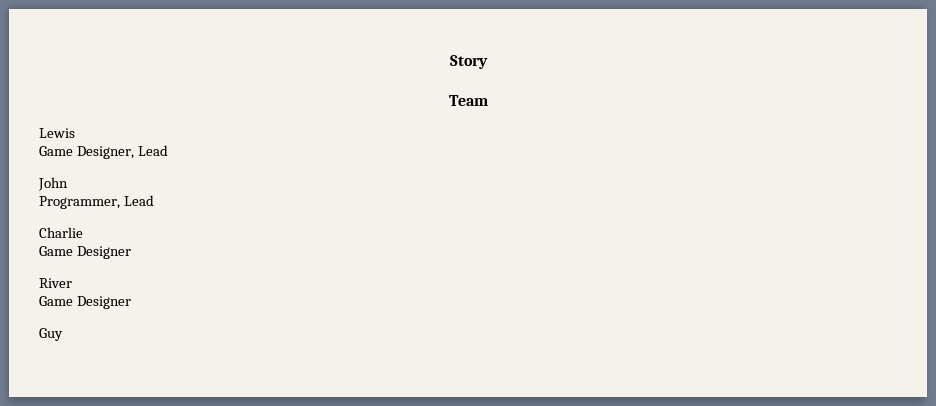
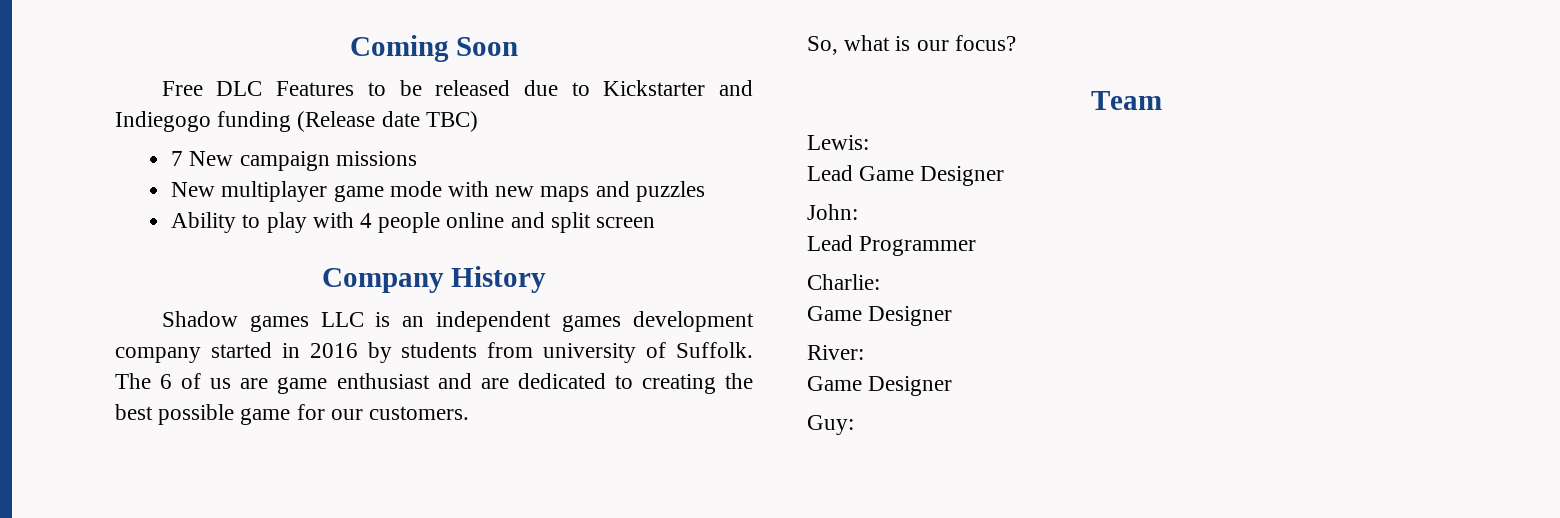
- Story
+ Coming Soon
+ Free DLC Features to be released due to Kickstarter and Indiegogo funding (Release date TBC)
+ 7 New campaign missions
+ New multiplayer game mode with new maps and puzzles
+ Ability to play with 4 people online and split screen
+ Company History
+ Shadow games LLC is an independent games development company started in 2016 by students from university of Suffolk. The 6 of us are game enthusiast and are dedicated to creating the best possible game for our customers.
+ So, what is our focus?
  Team
- Lewis
- Game Designer, Lead
- John
- Programmer, Lead
- Charlie
+ Lewis:
+ Lead Game Designer
+ John:
+ Lead Programmer
+ Charlie:
  Game Designer
- River
+ River:
  Game Designer
- Guy
+ Guy:

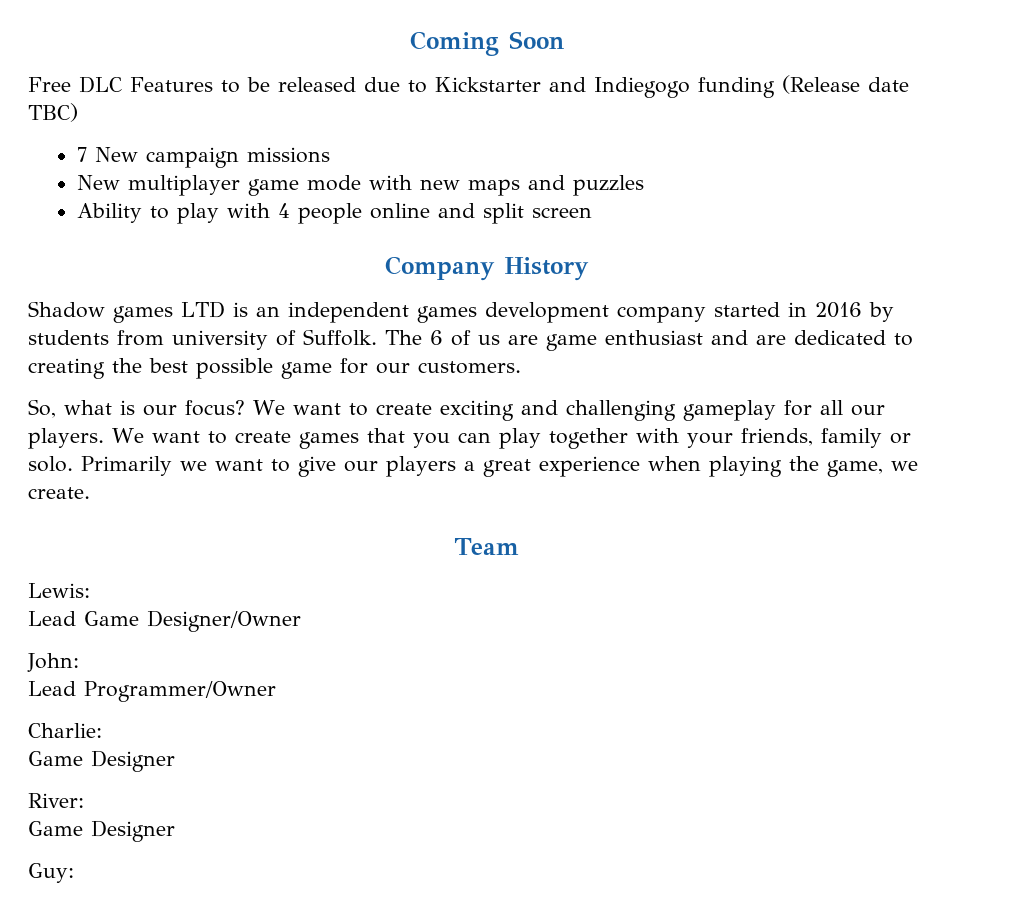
- Shadow games LLC is an independent games development company started in 2016 by students from university of Suffolk.
+ Shadow games LTD is an independent games development company started in 2016 by students from university of Suffolk.
+ We want to create exciting and challenging gameplay for all our players. We want to create games that you can play together with your friends, family or solo. Primarily we want to give our players a great experience when playing the game, we create.
- Lead Game Designer
+ Lead Game Designer/Owner
- Lead Programmer
+ Lead Programmer/Owner

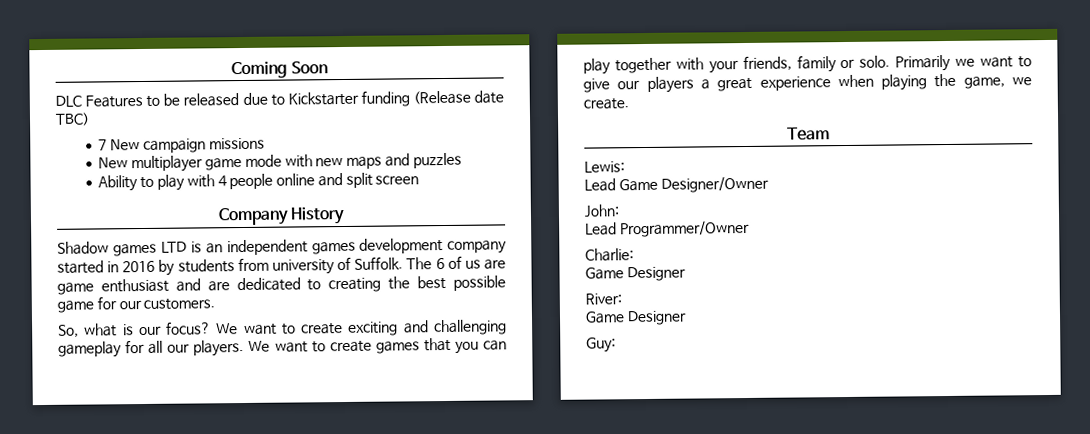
- Free DLC Features to be released due to Kickstarter and Indiegogo funding (Release date TBC)
+ DLC Features to be released due to Kickstarter funding (Release date TBC)

